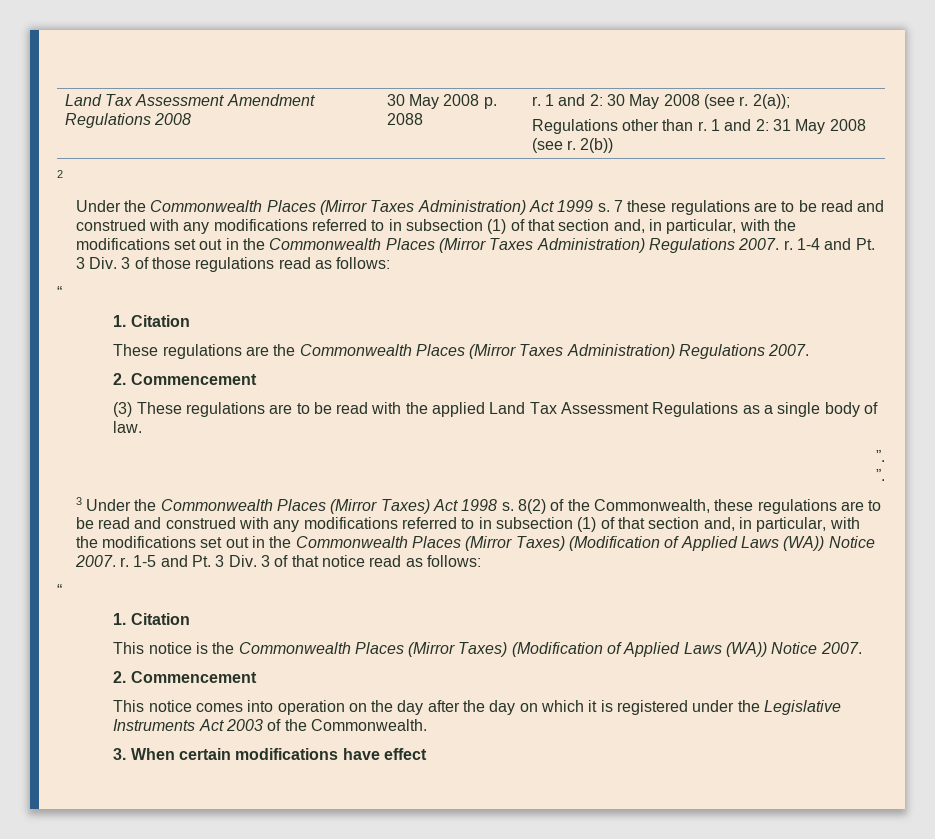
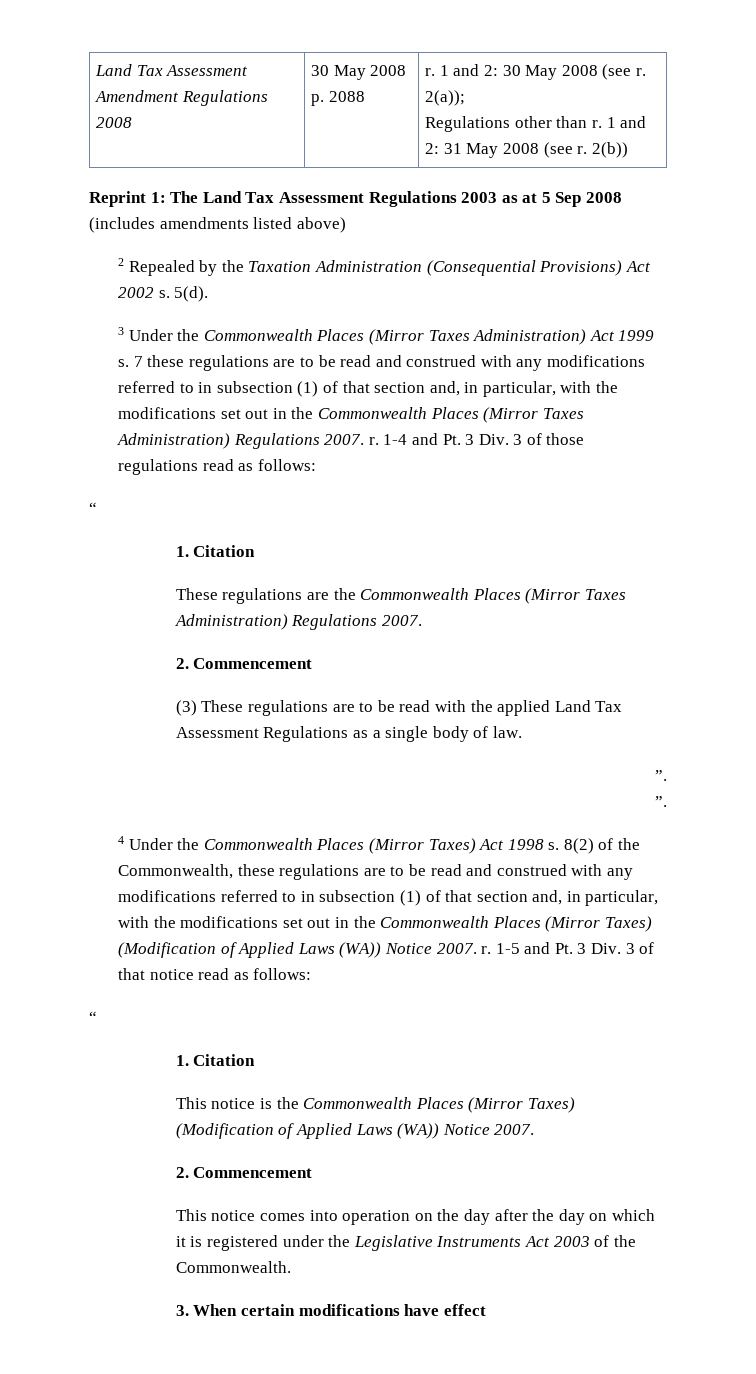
- 2
- Under the Commonwealth Places (Mirror Taxes Administration) Act 1999 s.
+ Reprint 1: The Land Tax Assessment Regulations 2003 as at 5 Sep 2008 (includes amendments listed above)
+ 2 Repealed by the Taxation Administration (Consequential Provisions) Act 2002 s. 5(d).
+ 3 Under the Commonwealth Places (Mirror Taxes Administration) Act 1999 s.
- 3 Under the Commonwealth Places (Mirror Taxes) Act 1998 s.
+ 4 Under the Commonwealth Places (Mirror Taxes) Act 1998 s.

